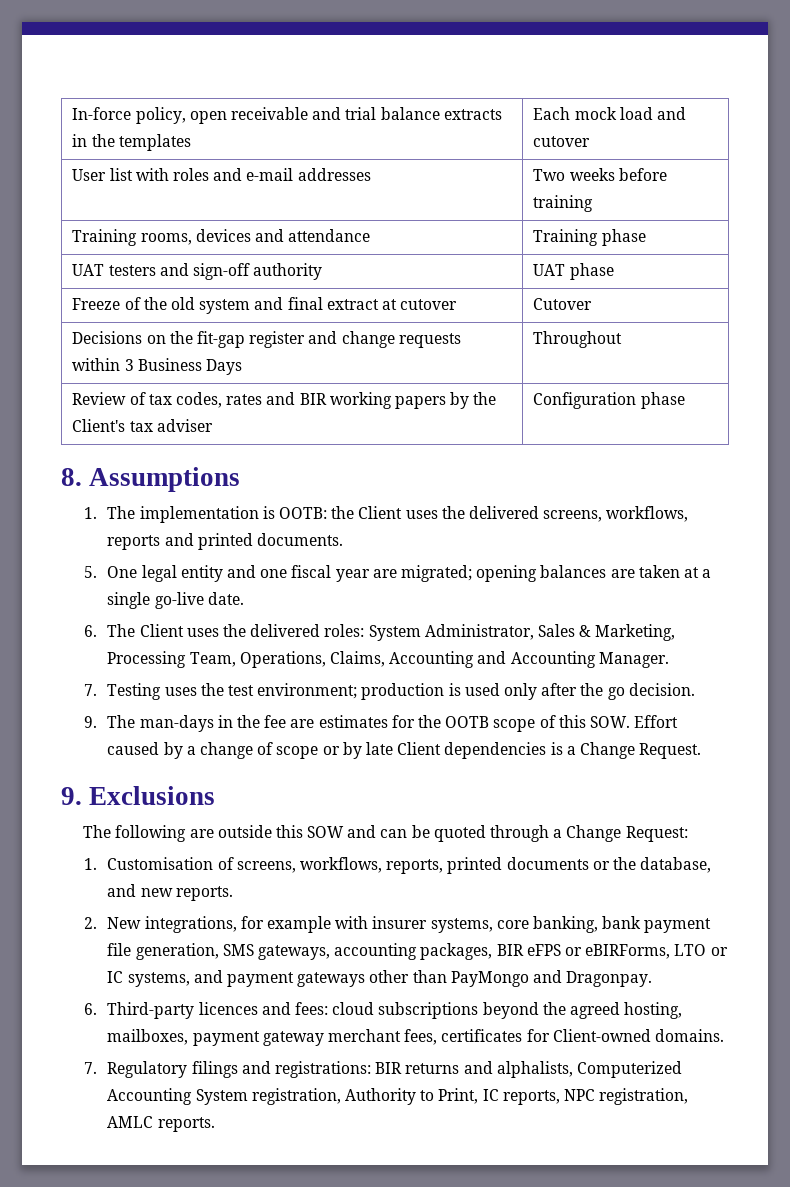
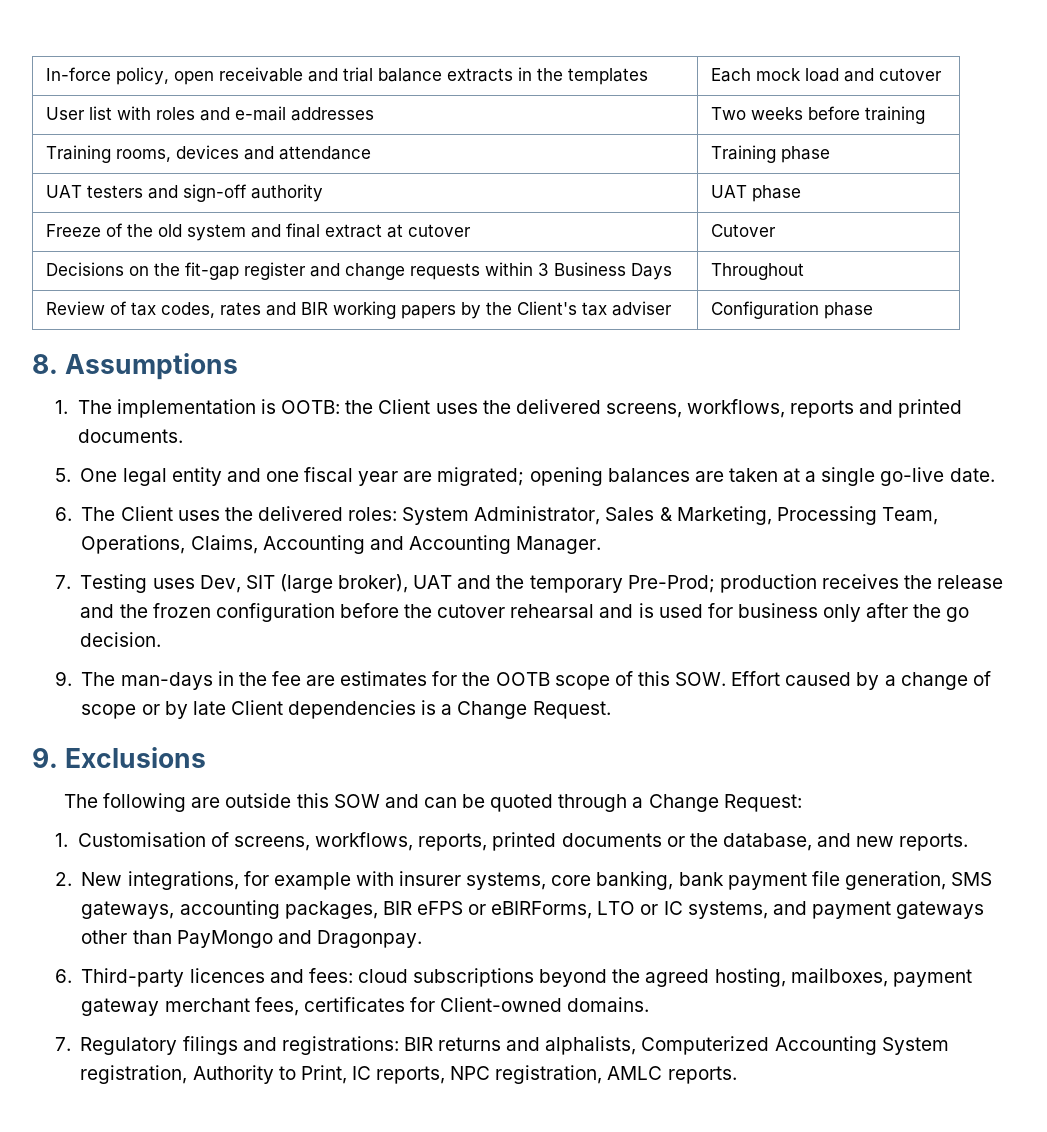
- 7. Testing uses the test environment; production is used only after the go decision.
+ 7. Testing uses Dev, SIT (large broker), UAT and the temporary Pre-Prod; production receives the release and the frozen configuration before the cutover rehearsal and is used for business only after the go decision.

